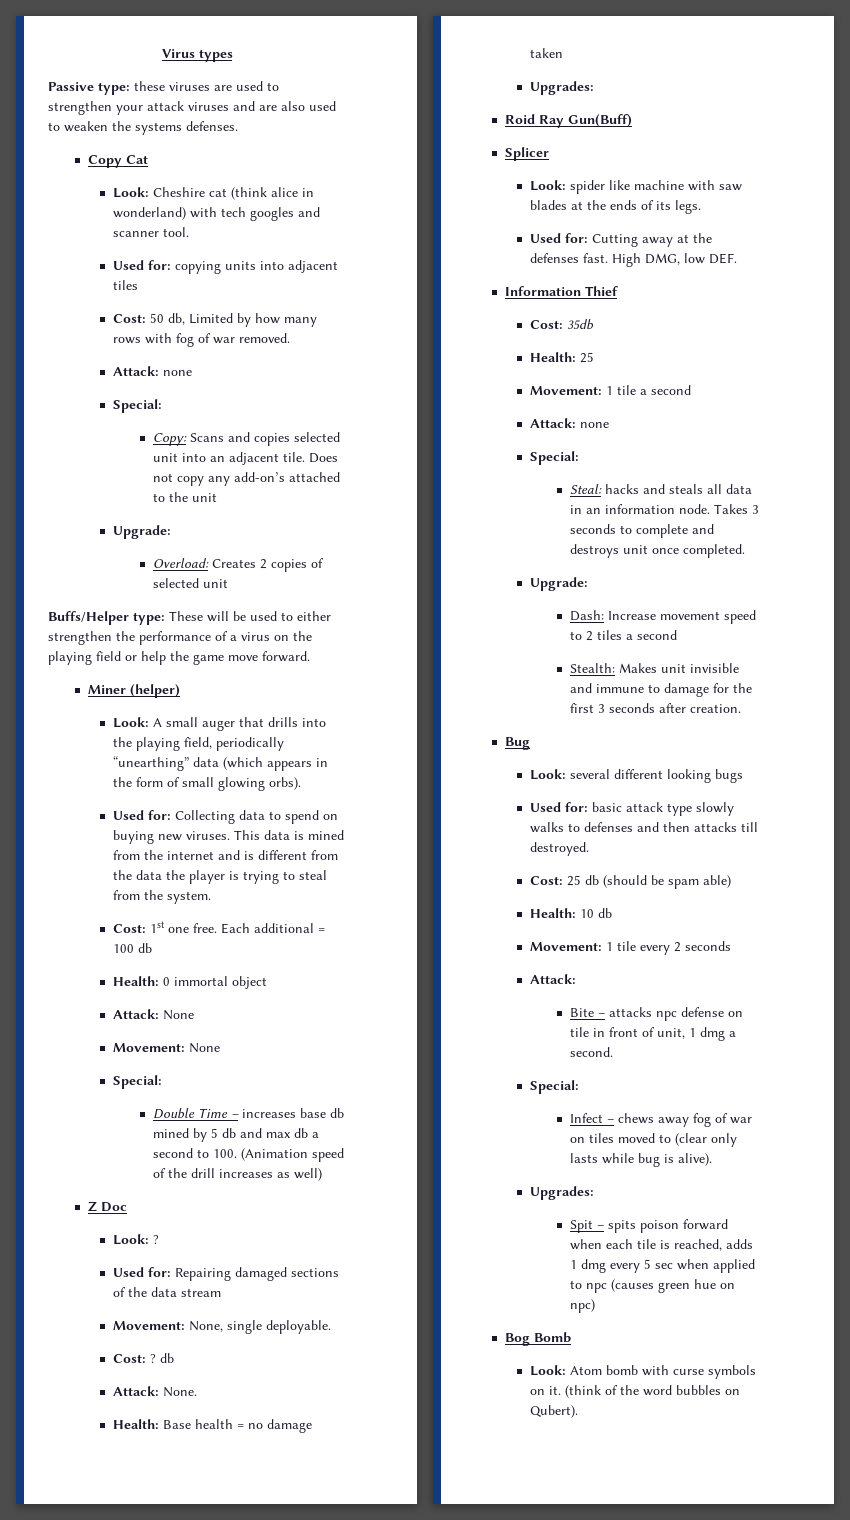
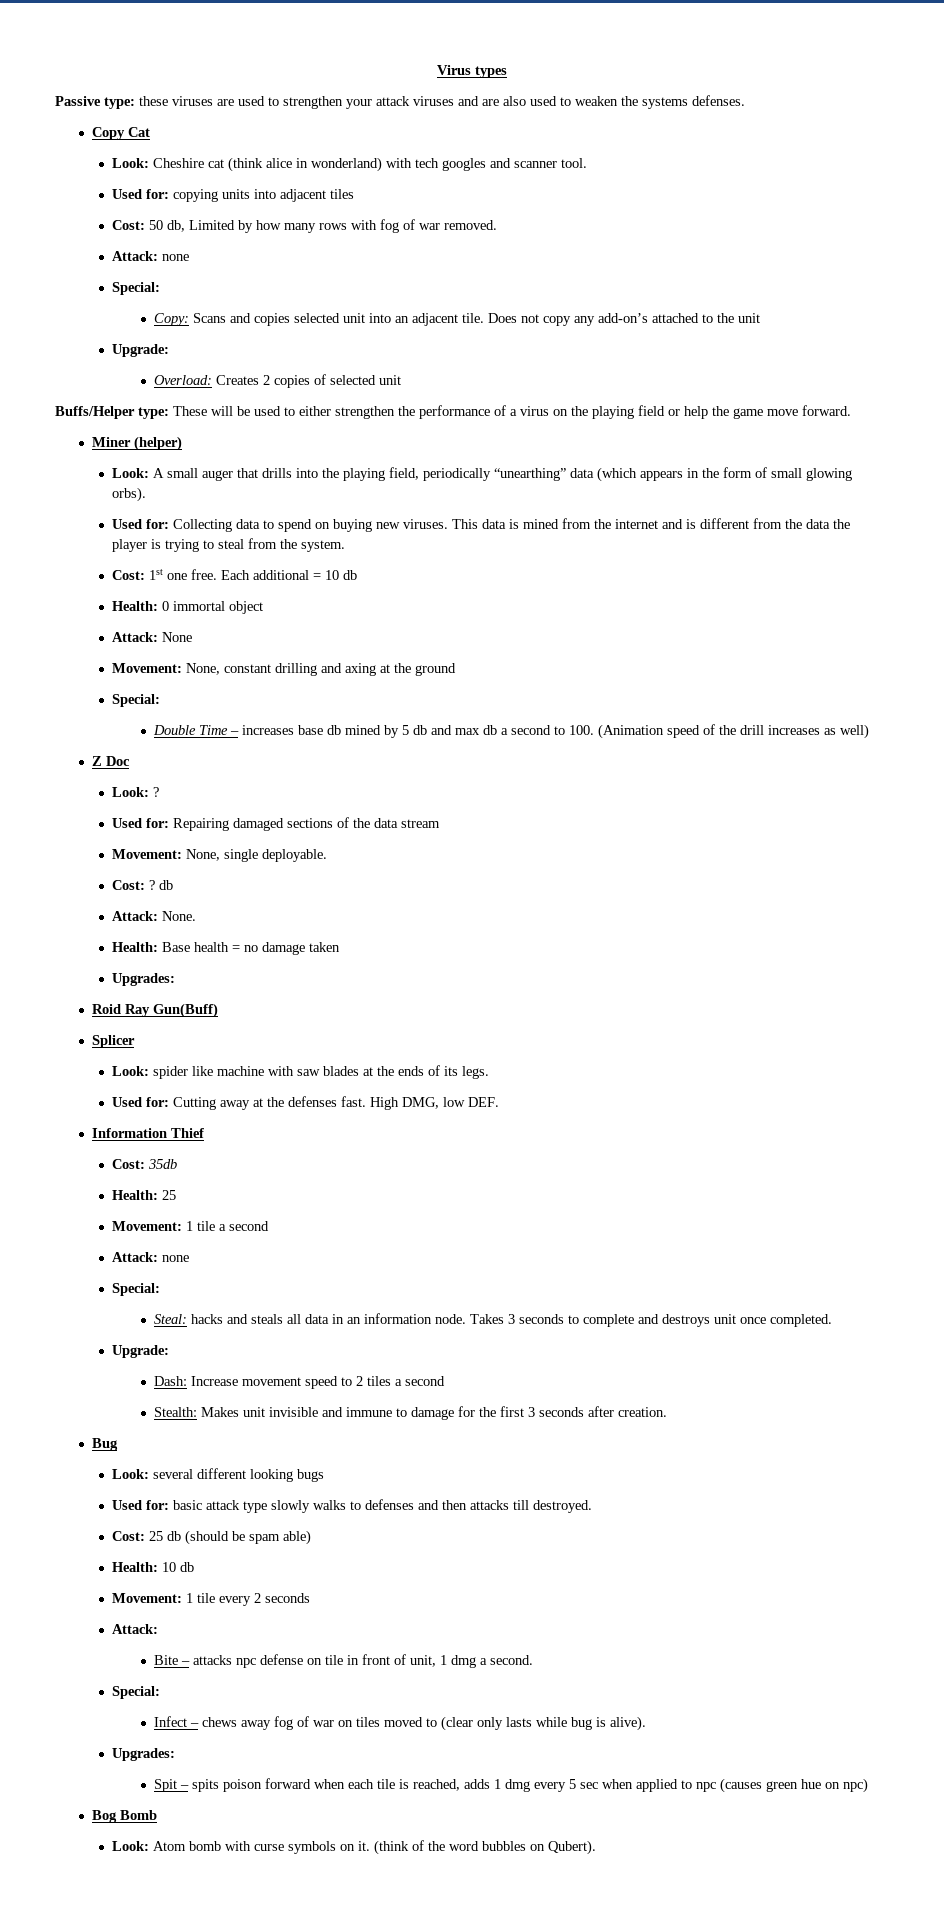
- Each additional = 100 db
+ Each additional = 10 db
- Movement: None
+ Movement: None, constant drilling and axing at the ground

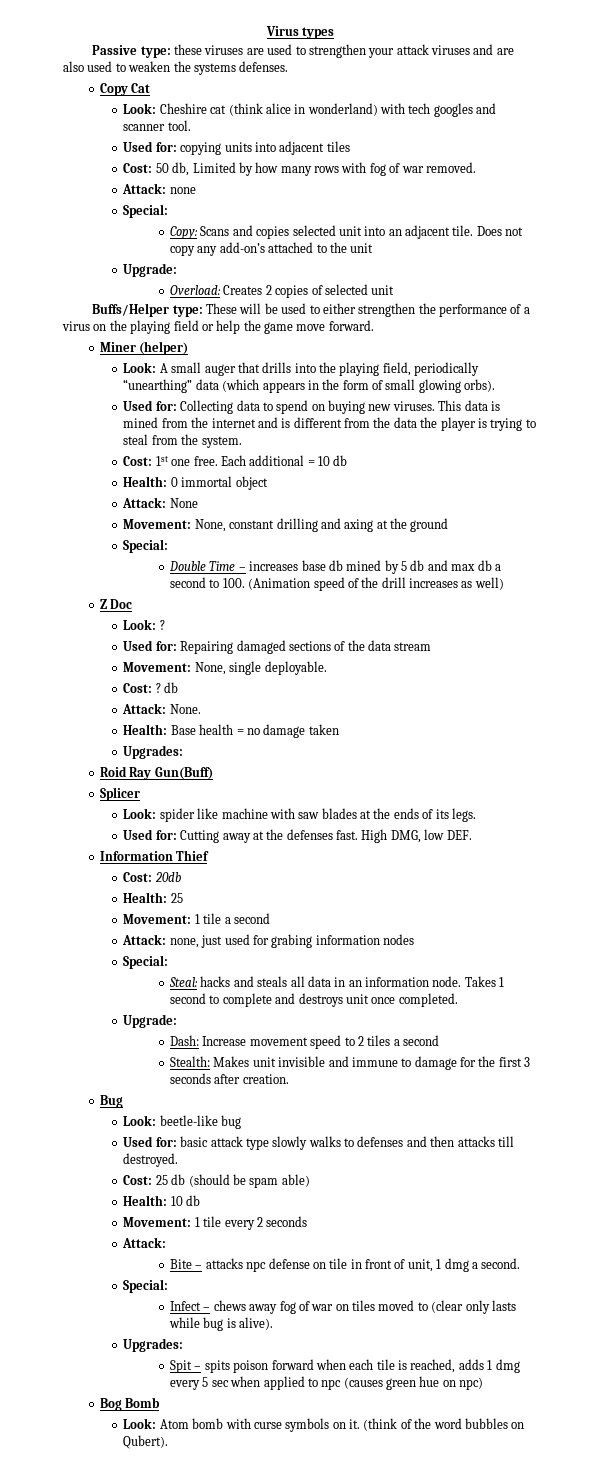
- Cost: 35db
+ Cost: 20db
  Movement: 1 tile a second
- Attack: none
+ Attack: none, just used for grabing information nodes
- Takes 3 seconds to complete and destroys unit once completed.
+ Takes 1 second to complete and destroys unit once completed.
- Look: several different looking bugs
+ Look: beetle-like bug

